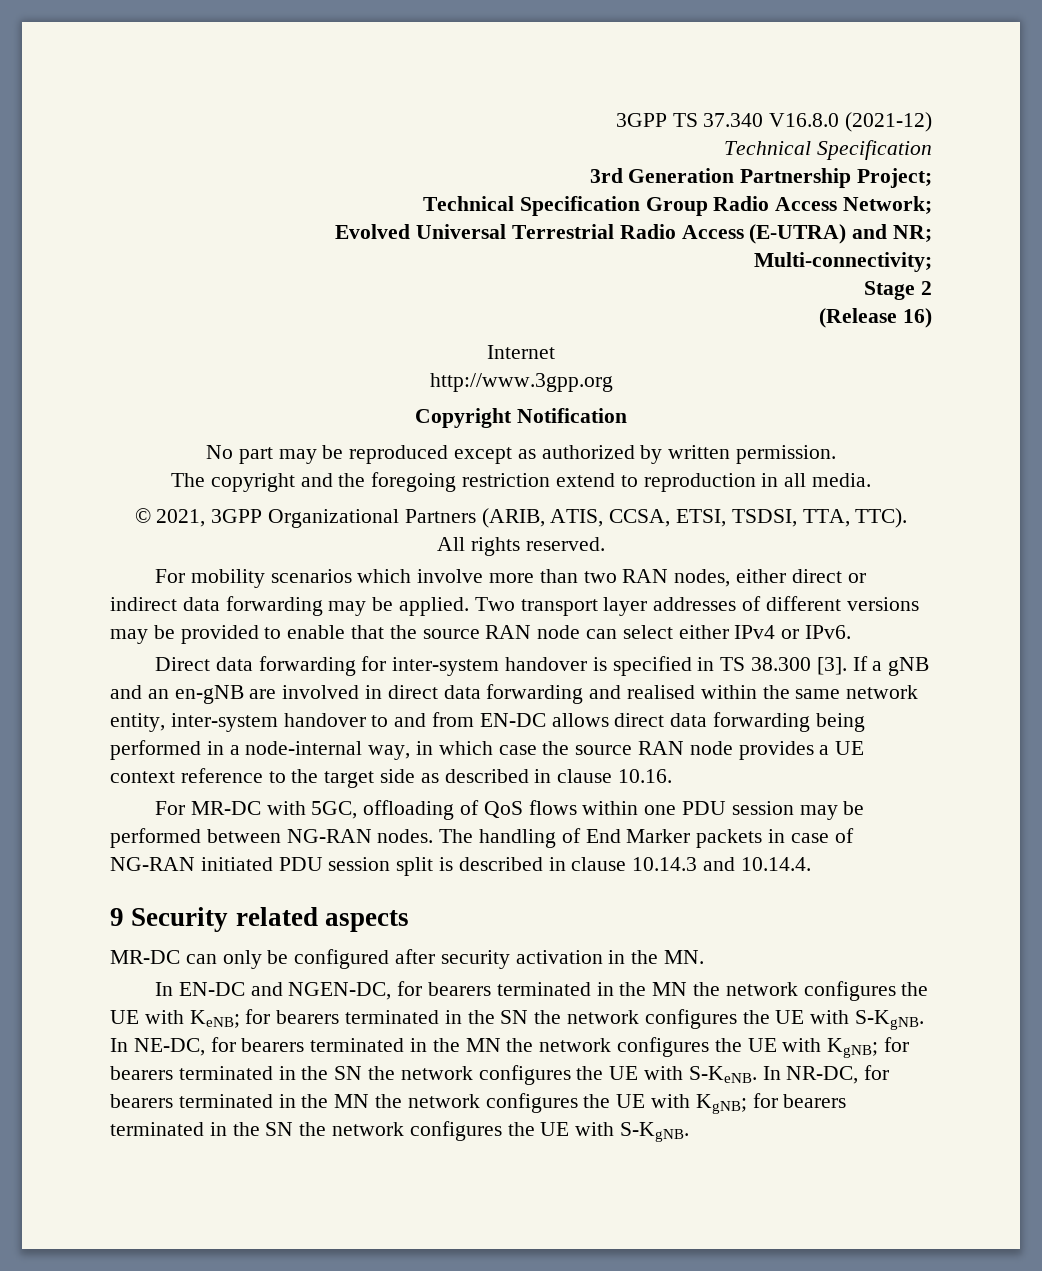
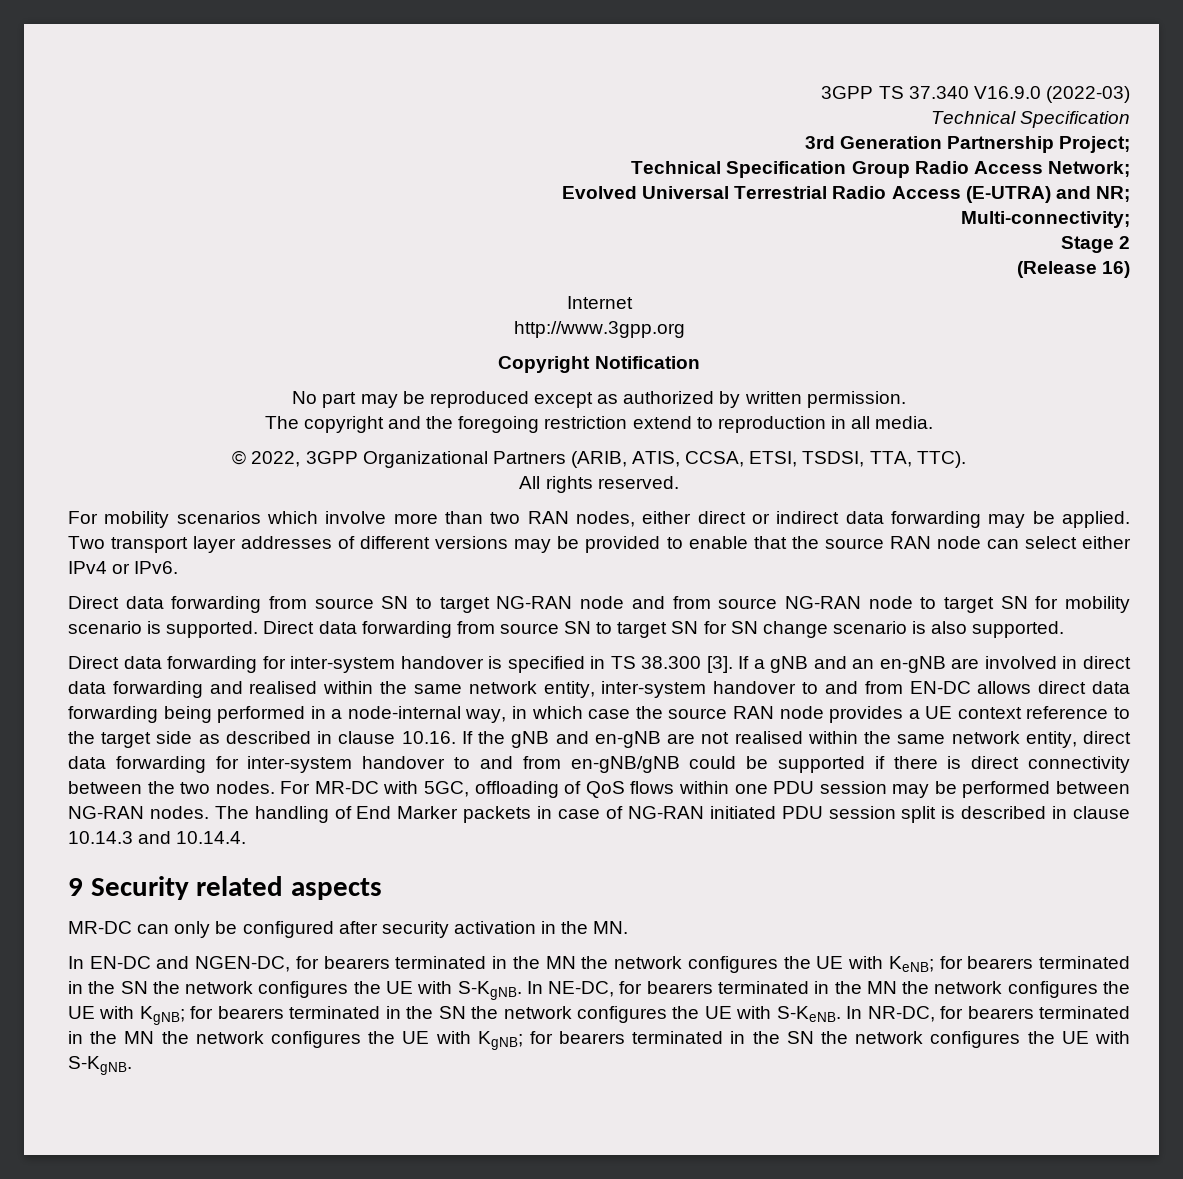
- 3GPP TS 37.340 V16.8.0 (2021-12)
+ 3GPP TS 37.340 V16.9.0 (2022-03)
- © 2021, 3GPP Organizational Partners (ARIB, ATIS, CCSA, ETSI, TSDSI, TTA, TTC).
+ © 2022, 3GPP Organizational Partners (ARIB, ATIS, CCSA, ETSI, TSDSI, TTA, TTC).
+ Direct data forwarding from source SN to target NG-RAN node and from source NG-RAN node to target SN for mobility scenario is supported. Direct data forwarding from source SN to target SN for SN change scenario is also supported.
- If a gNB and an en-gNB are involved in direct data forwarding and realised within the same network entity, inter-system handover to and from EN-DC allows direct data forwarding being performed in a node-internal way, in which case the source RAN node provides a UE context reference to the target side as described in clause 10.16.
- For MR-DC with 5GC, offloading of QoS flows within one PDU session may be performed between NG-RAN nodes.
+ If a gNB and an en-gNB are involved in direct data forwarding and realised within the same network entity, inter-system handover to and from EN-DC allows direct data forwarding being performed in a node-internal way, in which case the source RAN node provides a UE context reference to the target side as described in clause 10.16. If the gNB and en-gNB are not realised within the same network entity, direct data forwarding for inter-system handover to and from en-gNB/gNB could be supported if there is direct connectivity between the two nodes. For MR-DC with 5GC, offloading of QoS flows within one PDU session may be performed between NG-RAN nodes.

